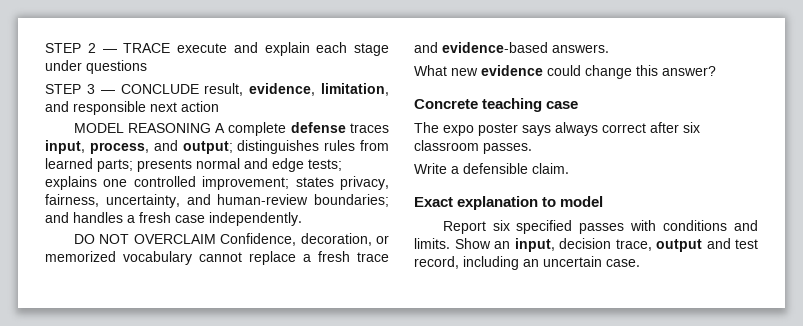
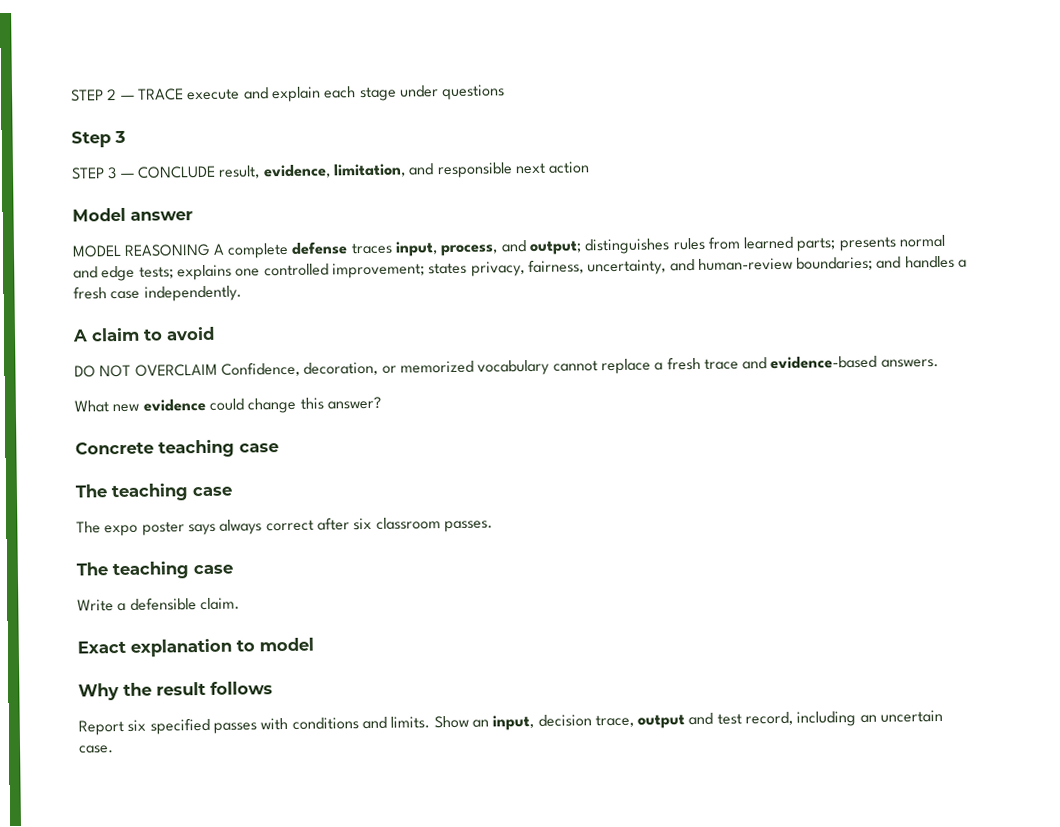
+ Step 3
+ Model answer
+ A claim to avoid
  Concrete teaching case
+ The teaching case
  The expo poster says always correct after six classroom passes.
+ The teaching case
+ Why the result follows

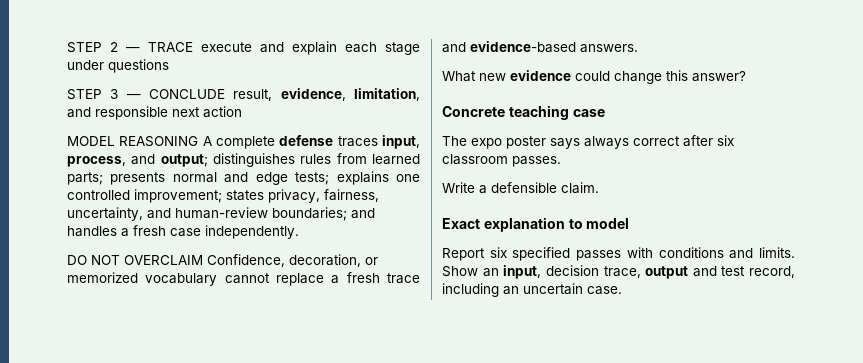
- Step 3
- Model answer
- A claim to avoid
  Concrete teaching case
- The teaching case
  The expo poster says always correct after six classroom passes.
- The teaching case
- Why the result follows

